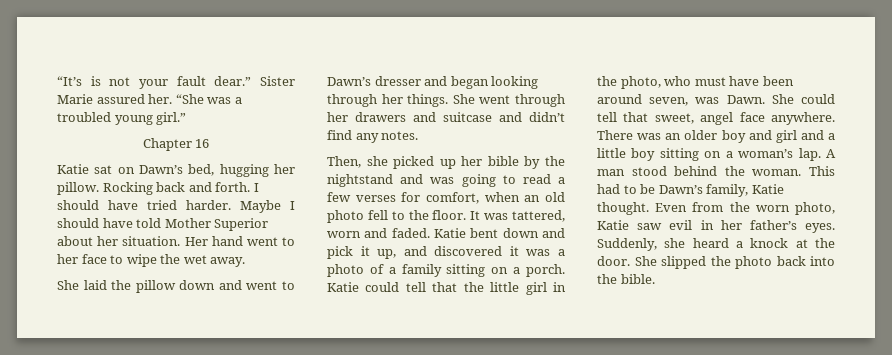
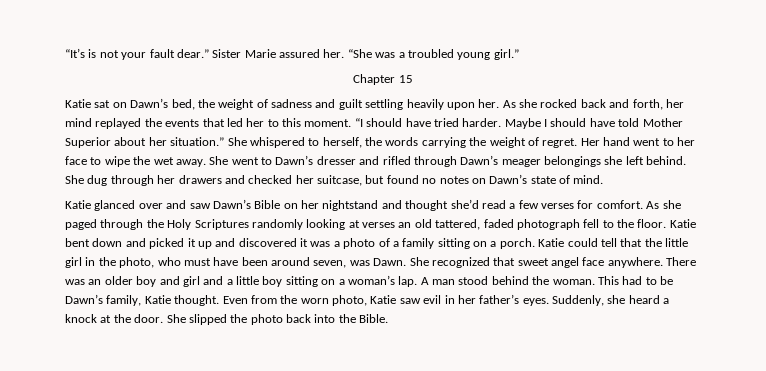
- Chapter 16
+ Chapter 15
- Katie sat on Dawn’s bed, hugging her pillow. Rocking back and forth. I should have tried harder.
+ Katie sat on Dawn’s bed, the weight of sadness and guilt settling heavily upon her. As she rocked back and forth, her mind replayed the events that led her to this moment. “I should have tried harder.
- Maybe I should have told Mother Superior about her situation.
+ Maybe I should have told Mother Superior about her situation.” She whispered to herself, the words carrying the weight of regret.
- Her hand went to her face to wipe the wet away.
- She laid the pillow down and went to Dawn’s dresser and began looking through her things. She went through her drawers and suitcase and didn’t find any notes.
- Then, she picked up her bible by the nightstand and was going to read a few verses for comfort, when an old photo fell to the floor. It was tattered, worn and faded.
+ Her hand went to her face to wipe the wet away. She went to Dawn’s dresser and rifled through Dawn’s meager belongings she left behind. She dug through her drawers and checked her suitcase, but found no notes on Dawn’s state of mind.
+ Katie glanced over and saw Dawn’s Bible on her nightstand and thought she’d read a few verses for comfort. As she paged through the Holy Scriptures randomly looking at verses an old tattered, faded photograph fell to the floor.
- Katie bent down and pick it up, and discovered it was a photo of a family sitting on a porch.
+ Katie bent down and picked it up and discovered it was a photo of a family sitting on a porch.
- She could tell that sweet, angel face anywhere.
+ She recognized that sweet angel face anywhere.
- She slipped the photo back into the bible.
+ She slipped the photo back into the Bible.

